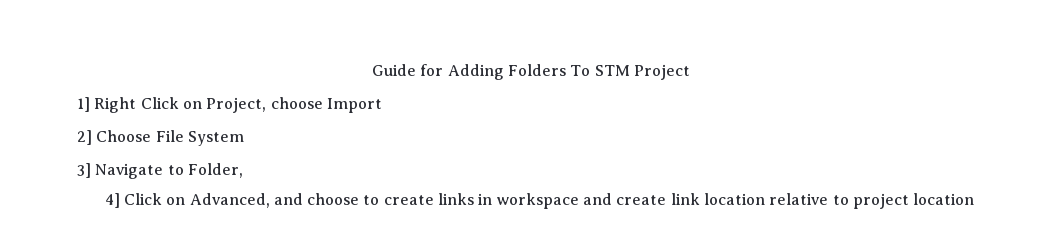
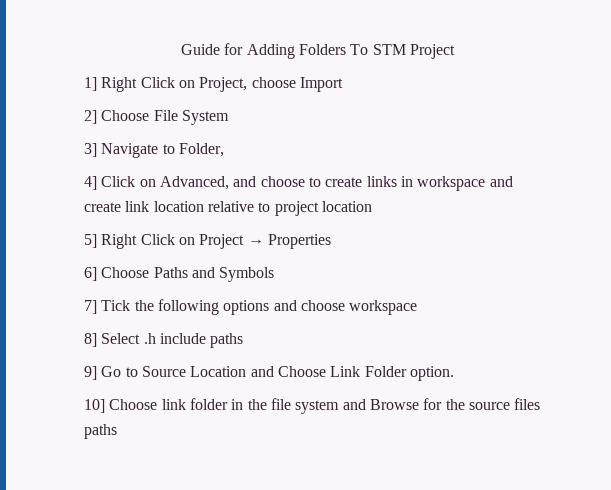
+ 5] Right Click on Project → Properties
+ 6] Choose Paths and Symbols
+ 7] Tick the following options and choose workspace
+ 8] Select .h include paths
+ 9] Go to Source Location and Choose Link Folder option.
+ 10] Choose link folder in the file system and Browse for the source files paths

